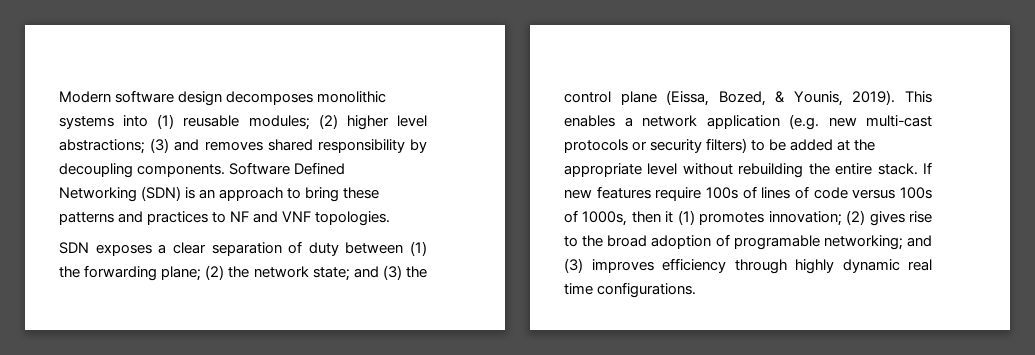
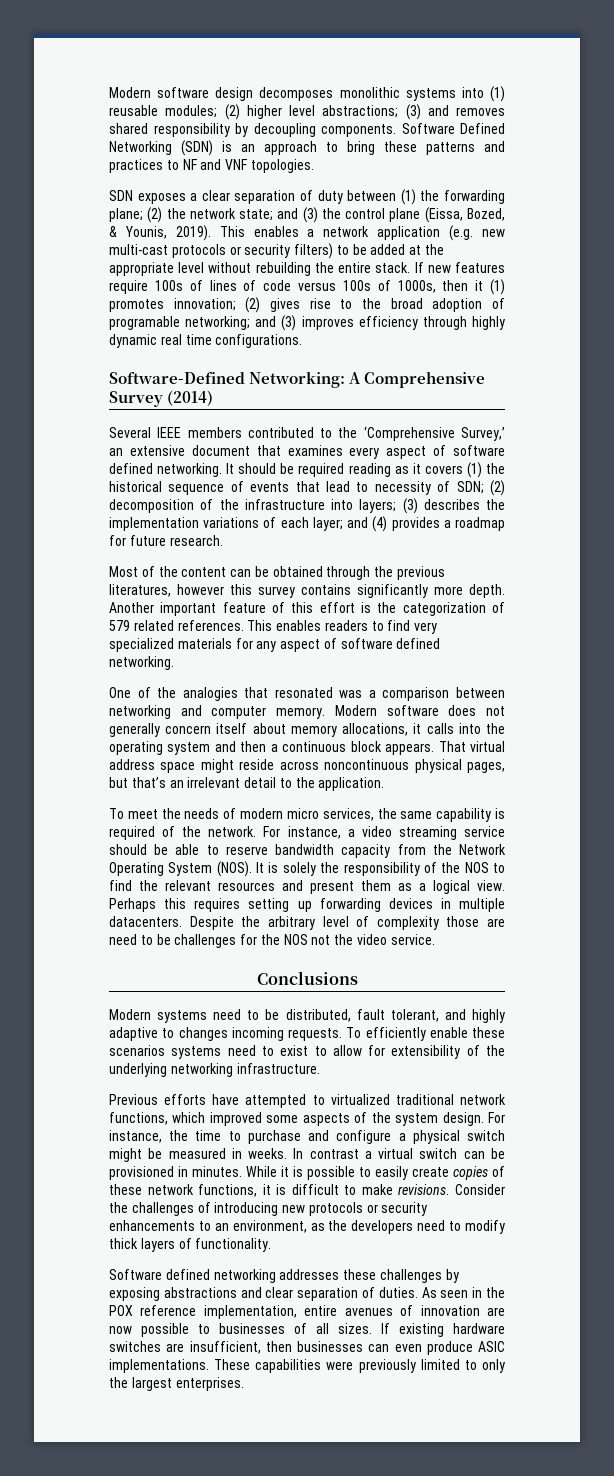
+ Software-Defined Networking: A Comprehensive Survey (2014)
+ Several IEEE members contributed to the ‘Comprehensive Survey,’ an extensive document that examines every aspect of software defined networking. It should be required reading as it covers (1) the historical sequence of events that lead to necessity of SDN; (2) decomposition of the infrastructure into layers; (3) describes the implementation variations of each layer; and (4) provides a roadmap for future research.
+ Most of the content can be obtained through the previous literatures, however this survey contains significantly more depth. Another important feature of this effort is the categorization of 579 related references. This enables readers to find very specialized materials for any aspect of software defined networking.
+ One of the analogies that resonated was a comparison between networking and computer memory. Modern software does not generally concern itself about memory allocations, it calls into the operating system and then a continuous block appears. That virtual address space might reside across noncontinuous physical pages, but that’s an irrelevant detail to the application.
+ To meet the needs of modern micro services, the same capability is required of the network. For instance, a video streaming service should be able to reserve bandwidth capacity from the Network Operating System (NOS). It is solely the responsibility of the NOS to find the relevant resources and present them as a logical view. Perhaps this requires setting up forwarding devices in multiple datacenters. Despite the arbitrary level of complexity those are need to be challenges for the NOS not the video service.
+ Conclusions
+ Modern systems need to be distributed, fault tolerant, and highly adaptive to changes incoming requests. To efficiently enable these scenarios systems need to exist to allow for extensibility of the underlying networking infrastructure.
+ Previous efforts have attempted to virtualized traditional network functions, which improved some aspects of the system design. For instance, the time to purchase and configure a physical switch might be measured in weeks. In contrast a virtual switch can be provisioned in minutes. While it is possible to easily create copies of these network functions, it is difficult to make revisions. Consider the challenges of introducing new protocols or security enhancements to an environment, as the developers need to modify thick layers of functionality.
+ Software defined networking addresses these challenges by exposing abstractions and clear separation of duties. As seen in the POX reference implementation, entire avenues of innovation are now possible to businesses of all sizes. If existing hardware switches are insufficient, then businesses can even produce ASIC implementations. These capabilities were previously limited to only the largest enterprises.

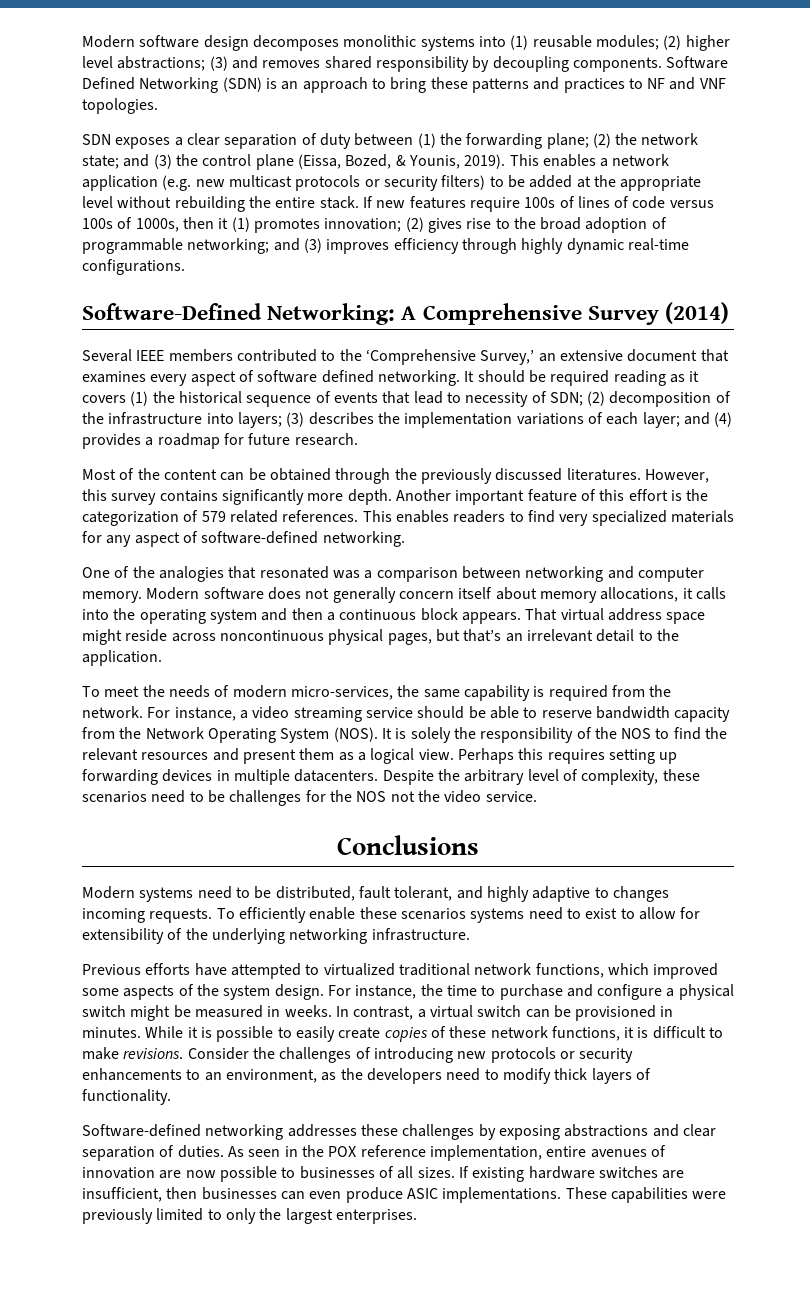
- This enables a network application (e.g. new multi-cast protocols or security filters) to be added at the appropriate level without rebuilding the entire stack.
+ This enables a network application (e.g. new multicast protocols or security filters) to be added at the appropriate level without rebuilding the entire stack.
- If new features require 100s of lines of code versus 100s of 1000s, then it (1) promotes innovation; (2) gives rise to the broad adoption of programable networking; and (3) improves efficiency through highly dynamic real time configurations.
+ If new features require 100s of lines of code versus 100s of 1000s, then it (1) promotes innovation; (2) gives rise to the broad adoption of programmable networking; and (3) improves efficiency through highly dynamic real-time configurations.
- Most of the content can be obtained through the previous literatures, however this survey contains significantly more depth.
+ Most of the content can be obtained through the previously discussed literatures. However, this survey contains significantly more depth.
- This enables readers to find very specialized materials for any aspect of software defined networking.
+ This enables readers to find very specialized materials for any aspect of software-defined networking.
- To meet the needs of modern micro services, the same capability is required of the network.
+ To meet the needs of modern micro-services, the same capability is required from the network.
- Despite the arbitrary level of complexity those are need to be challenges for the NOS not the video service.
+ Despite the arbitrary level of complexity, these scenarios need to be challenges for the NOS not the video service.
- In contrast a virtual switch can be provisioned in minutes.
+ In contrast, a virtual switch can be provisioned in minutes.
- Software defined networking addresses these challenges by exposing abstractions and clear separation of duties.
+ Software-defined networking addresses these challenges by exposing abstractions and clear separation of duties.

